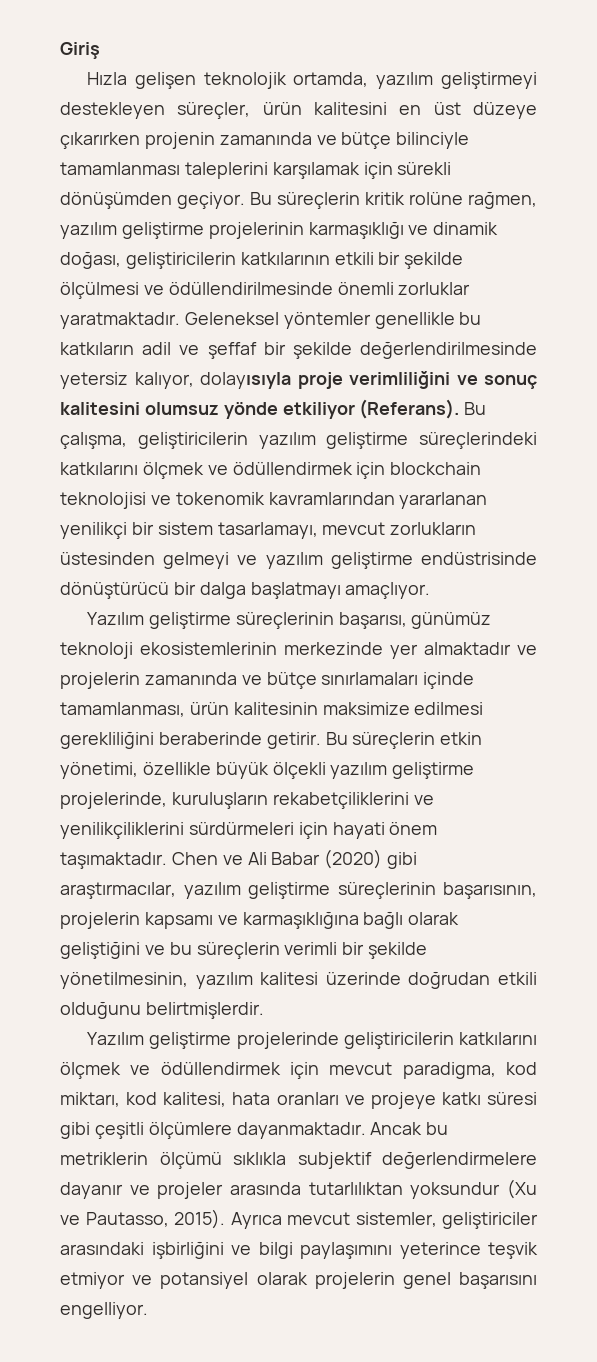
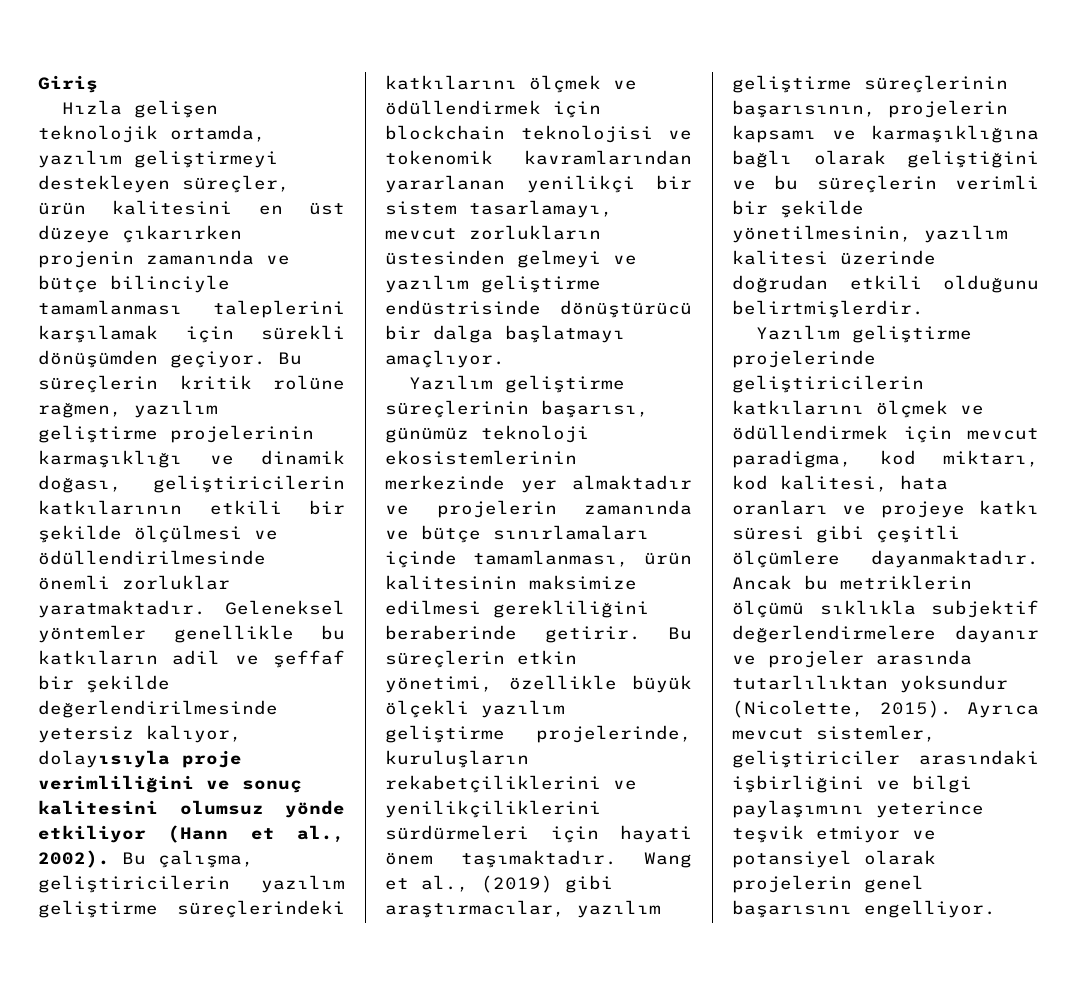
- Geleneksel yöntemler genellikle bu katkıların adil ve şeffaf bir şekilde değerlendirilmesinde yetersiz kalıyor, dolayısıyla proje verimliliğini ve sonuç kalitesini olumsuz yönde etkiliyor (Referans).
+ Geleneksel yöntemler genellikle bu katkıların adil ve şeffaf bir şekilde değerlendirilmesinde yetersiz kalıyor, dolayısıyla proje verimliliğini ve sonuç kalitesini olumsuz yönde etkiliyor (Hann et al., 2002).
- Chen ve Ali Babar (2020) gibi araştırmacılar, yazılım geliştirme süreçlerinin başarısının, projelerin kapsamı ve karmaşıklığına bağlı olarak geliştiğini ve bu süreçlerin verimli bir şekilde yönetilmesinin, yazılım kalitesi üzerinde doğrudan etkili olduğunu belirtmişlerdir.
+ Wang et al., (2019) gibi araştırmacılar, yazılım geliştirme süreçlerinin başarısının, projelerin kapsamı ve karmaşıklığına bağlı olarak geliştiğini ve bu süreçlerin verimli bir şekilde yönetilmesinin, yazılım kalitesi üzerinde doğrudan etkili olduğunu belirtmişlerdir.
- Ancak bu metriklerin ölçümü sıklıkla subjektif değerlendirmelere dayanır ve projeler arasında tutarlılıktan yoksundur (Xu ve Pautasso, 2015).
+ Ancak bu metriklerin ölçümü sıklıkla subjektif değerlendirmelere dayanır ve projeler arasında tutarlılıktan yoksundur (Nicolette, 2015).

